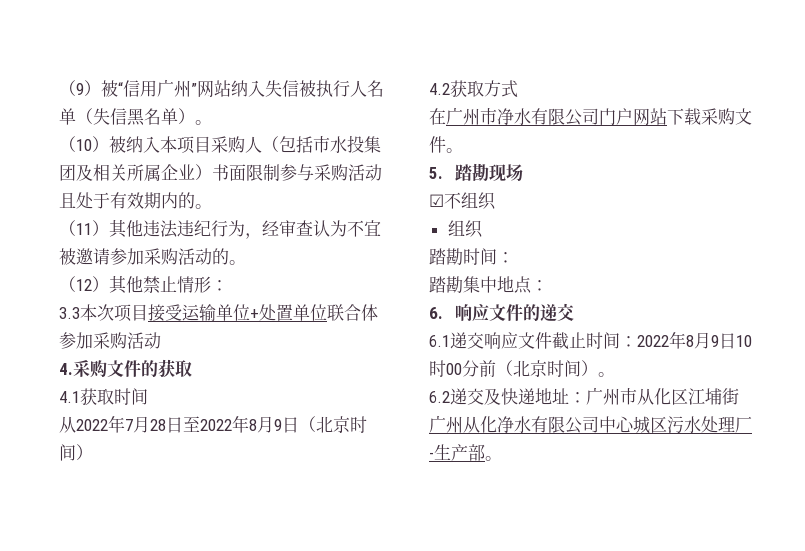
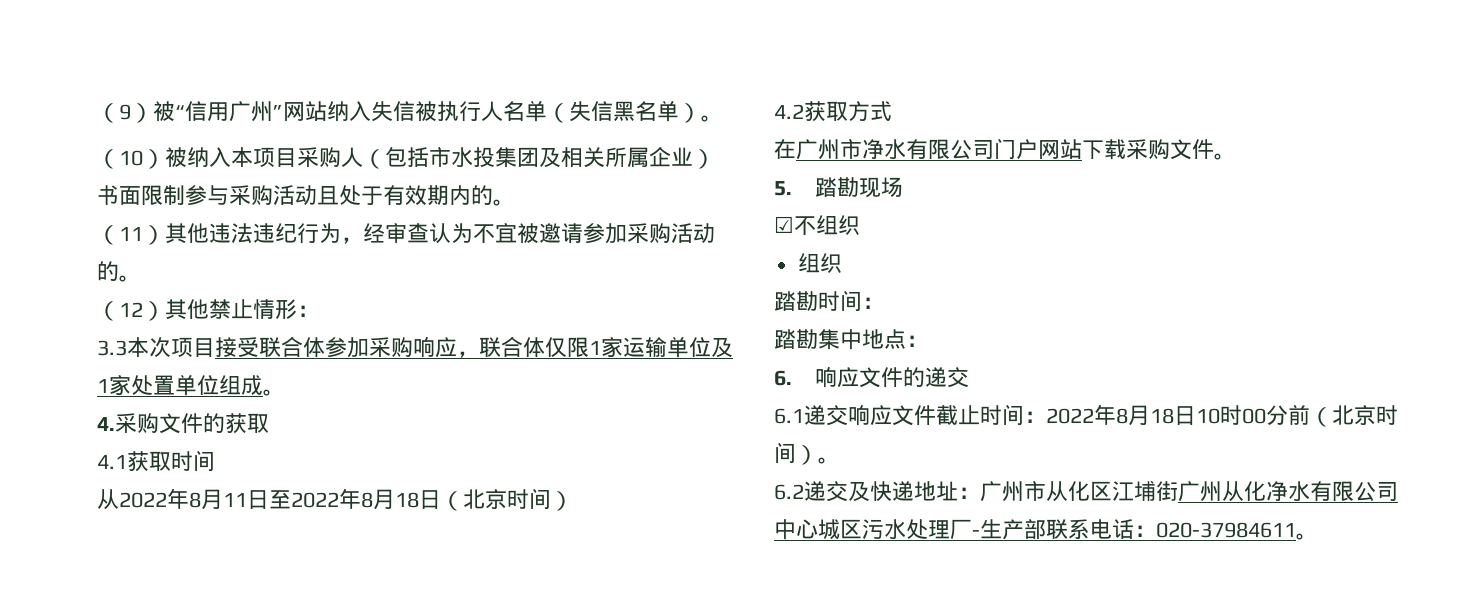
- 3.3本次项目接受运输单位+处置单位联合体参加采购活动
+ 3.3本次项目接受联合体参加采购响应，联合体仅限1家运输单位及1家处置单位组成。
- 从2022年7月28日至2022年8月9日（北京时间）
+ 从2022年8月11日至2022年8月18日（北京时间）
- 6.1递交响应文件截止时间：2022年8月9日10时00分前（北京时间）。
+ 6.1递交响应文件截止时间：2022年8月18日10时00分前（北京时间）。
- 6.2递交及快递地址：广州市从化区江埔街广州从化净水有限公司中心城区污水处理厂-生产部。
+ 6.2递交及快递地址：广州市从化区江埔街广州从化净水有限公司中心城区污水处理厂-生产部联系电话：020-37984611。

